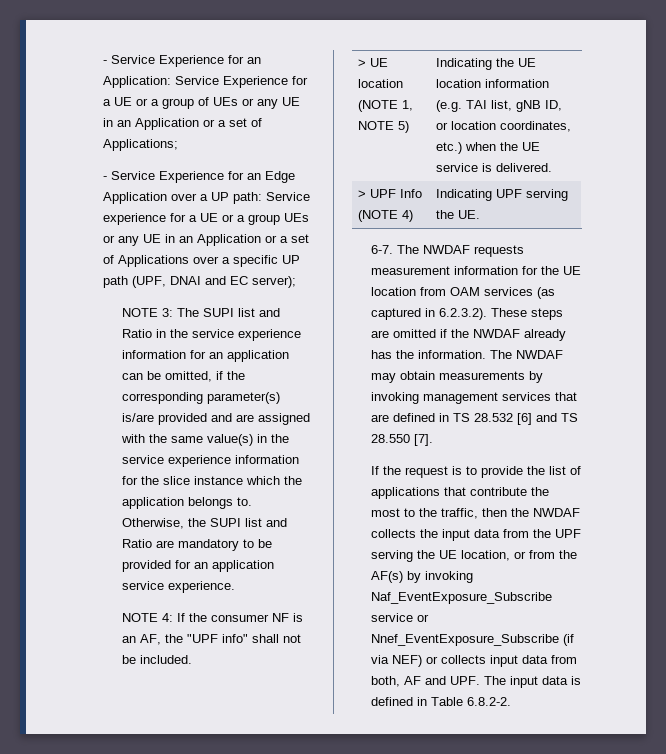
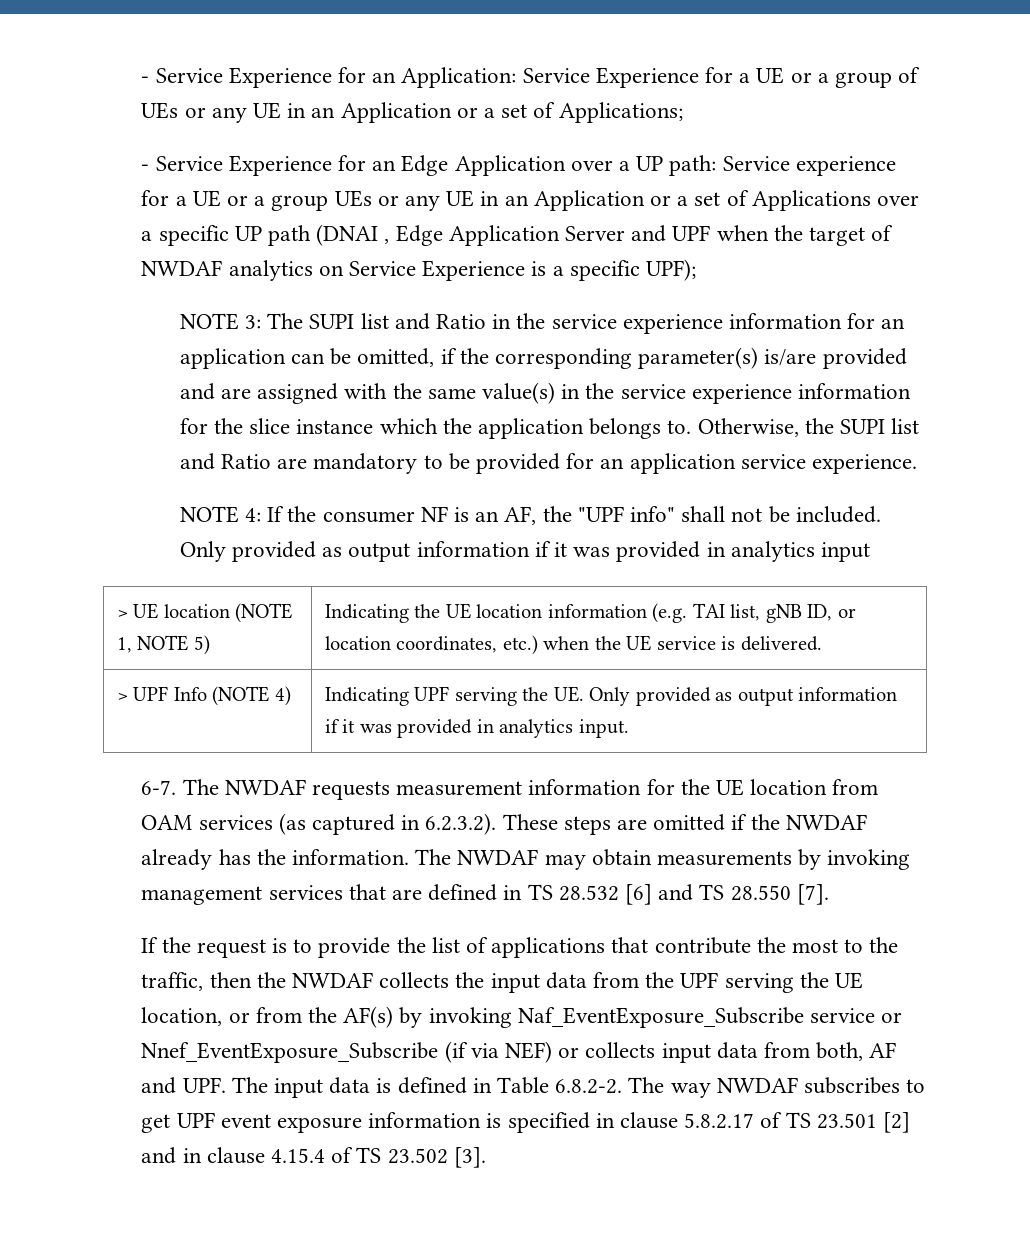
- - Service Experience for an Edge Application over a UP path: Service experience for a UE or a group UEs or any UE in an Application or a set of Applications over a specific UP path (UPF, DNAI and EC server);
+ - Service Experience for an Edge Application over a UP path: Service experience for a UE or a group UEs or any UE in an Application or a set of Applications over a specific UP path (DNAI , Edge Application Server and UPF when the target of NWDAF analytics on Service Experience is a specific UPF);
+ Only provided as output information if it was provided in analytics input
- > UPF Info (NOTE 4) | Indicating UPF serving the UE.
+ > UPF Info (NOTE 4) | Indicating UPF serving the UE. Only provided as output information if it was provided in analytics input.
- If the request is to provide the list of applications that contribute the most to the traffic, then the NWDAF collects the input data from the UPF serving the UE location, or from the AF(s) by invoking Naf_EventExposure_Subscribe service or Nnef_EventExposure_Subscribe (if via NEF) or collects input data from both, AF and UPF. The input data is defined in Table 6.8.2-2.
+ If the request is to provide the list of applications that contribute the most to the traffic, then the NWDAF collects the input data from the UPF serving the UE location, or from the AF(s) by invoking Naf_EventExposure_Subscribe service or Nnef_EventExposure_Subscribe (if via NEF) or collects input data from both, AF and UPF. The input data is defined in Table 6.8.2-2. The way NWDAF subscribes to get UPF event exposure information is specified in clause 5.8.2.17 of TS 23.501 [2] and in clause 4.15.4 of TS 23.502 [3].

